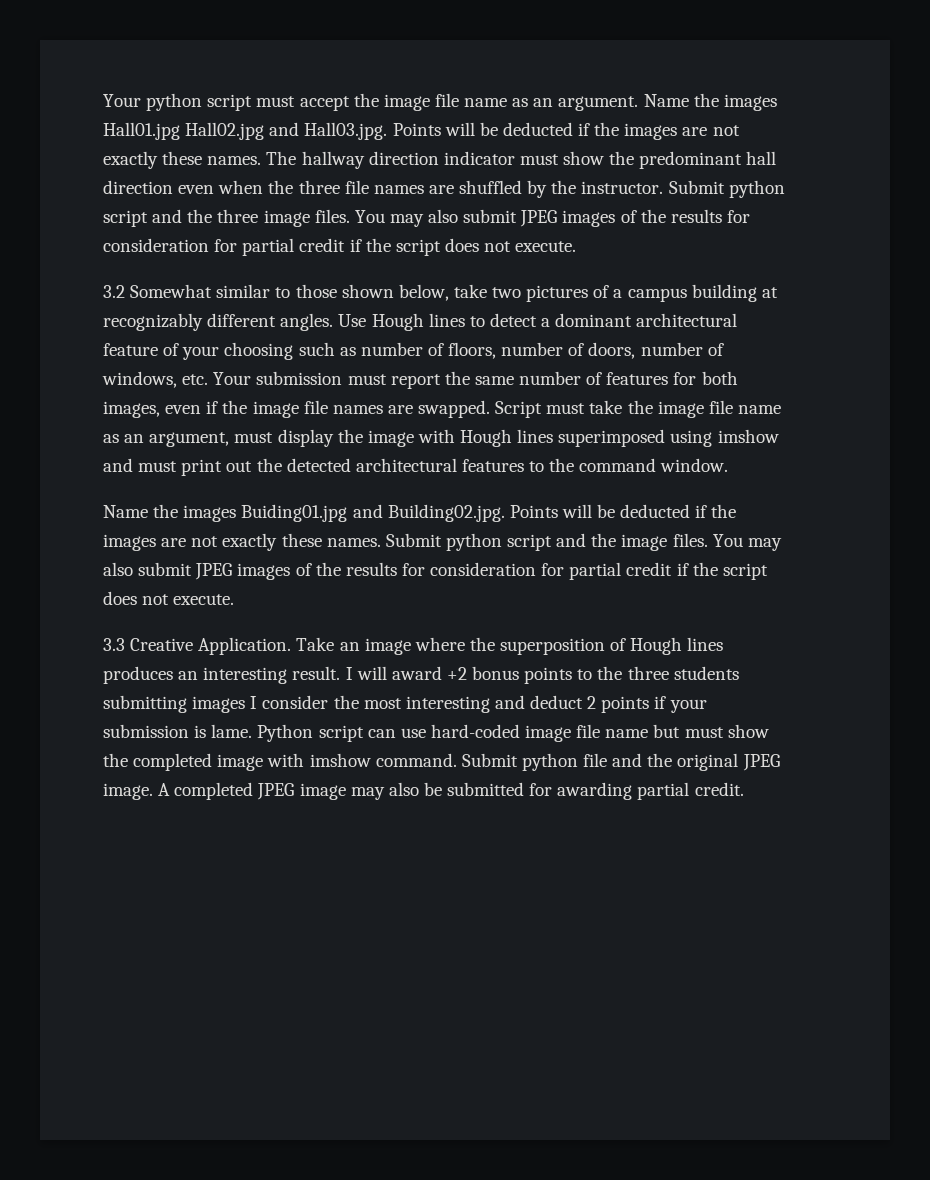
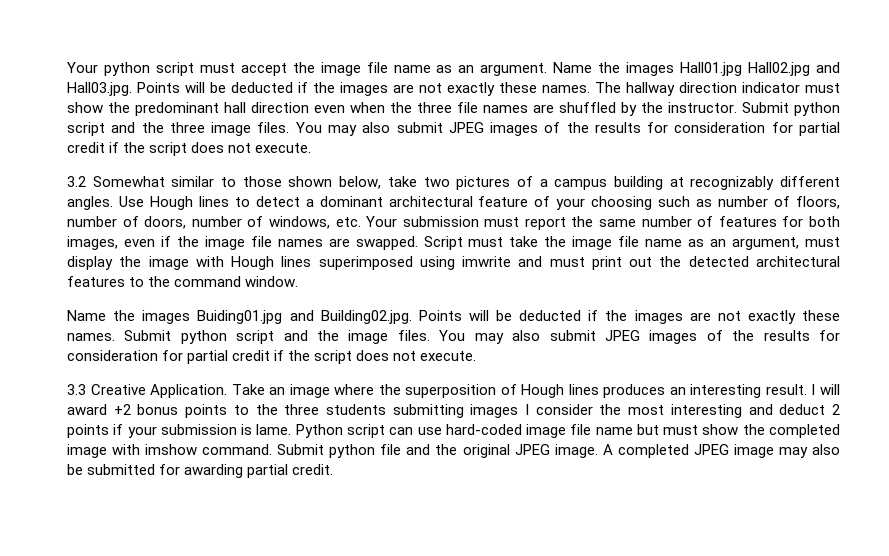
- Script must take the image file name as an argument, must display the image with Hough lines superimposed using imshow and must print out the detected architectural features to the command window.
+ Script must take the image file name as an argument, must display the image with Hough lines superimposed using imwrite and must print out the detected architectural features to the command window.

